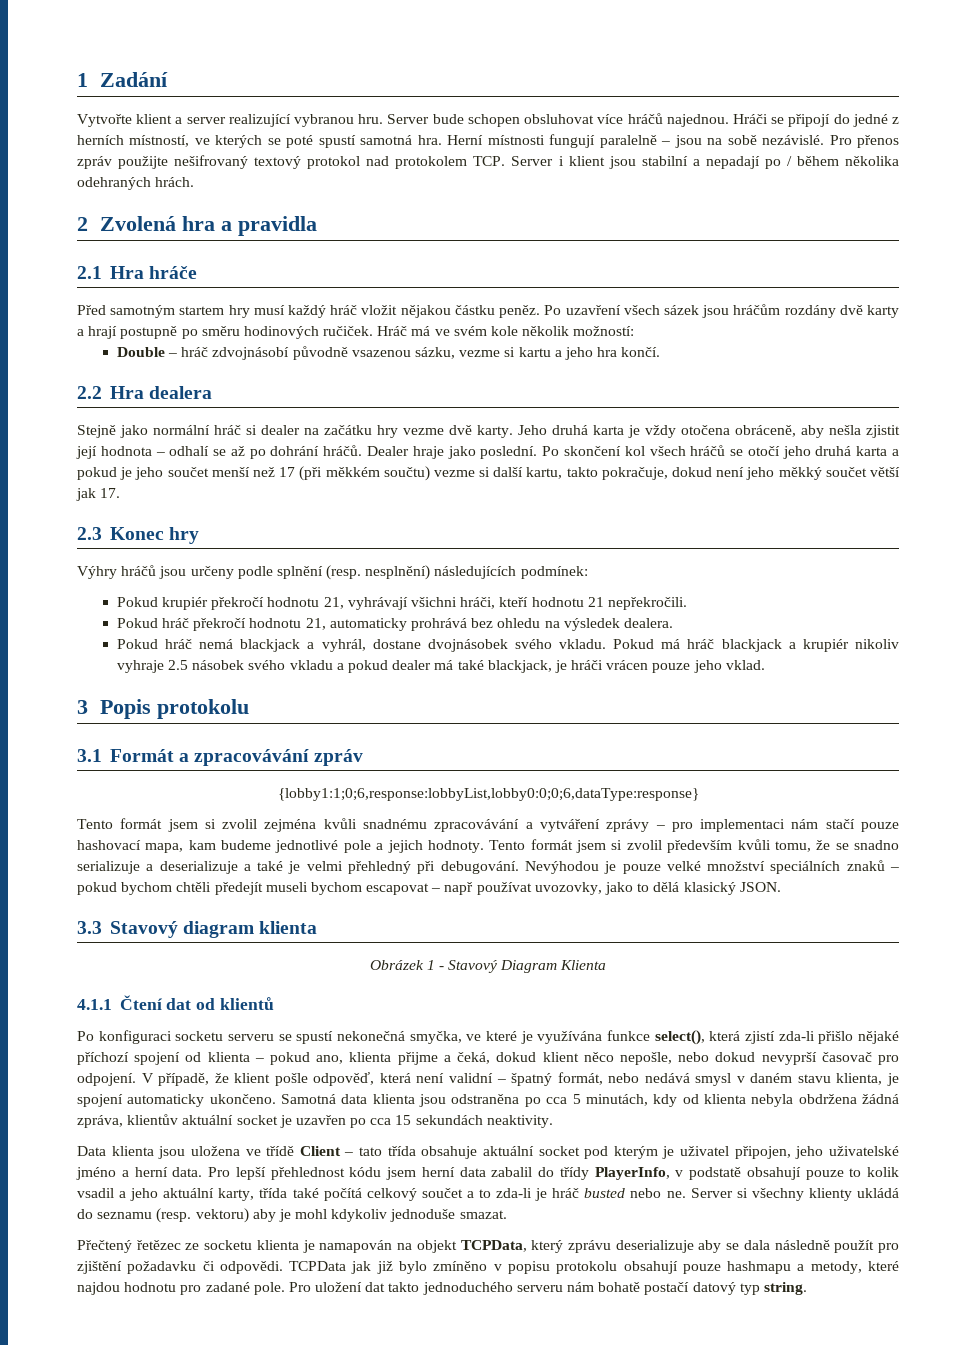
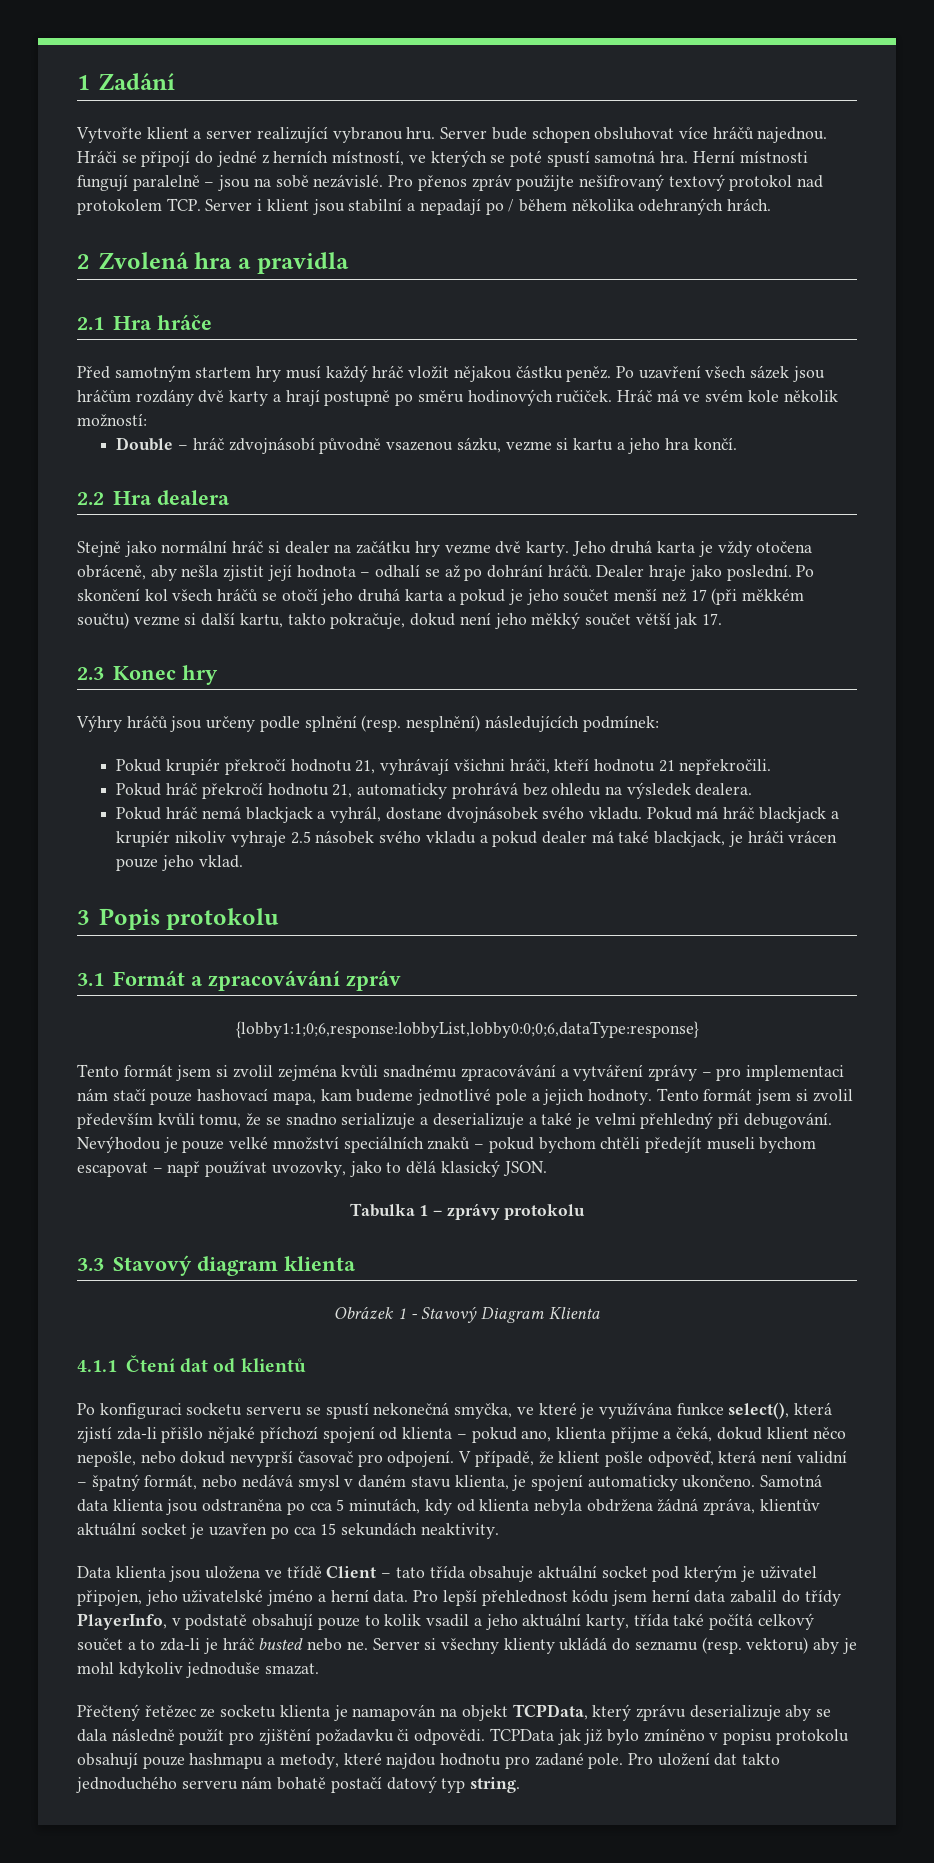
+ Tabulka 1 – zprávy protokolu

